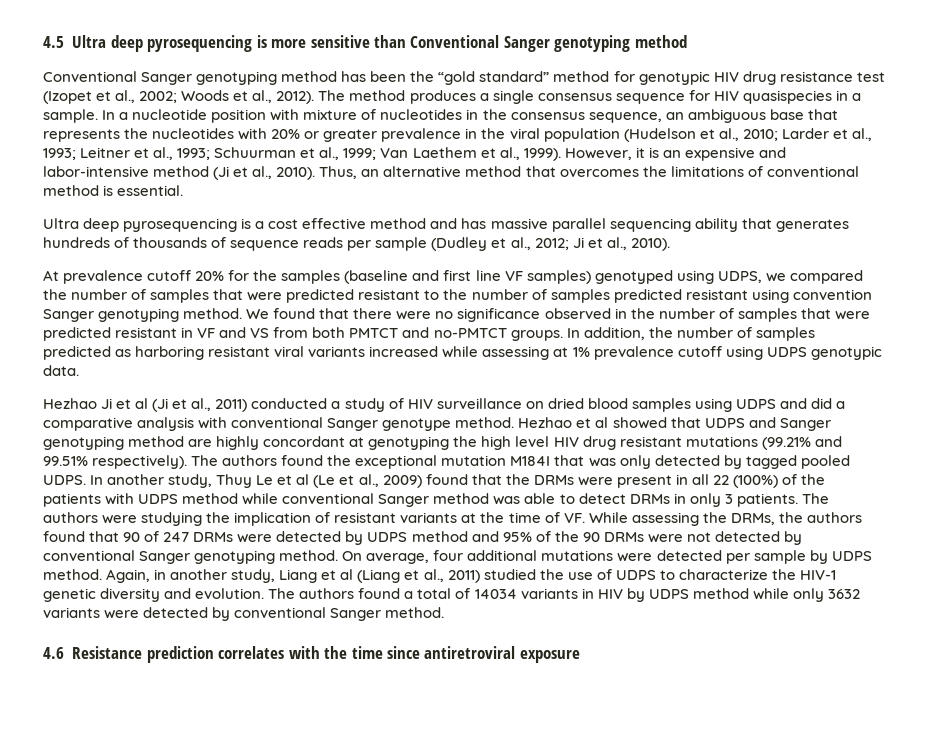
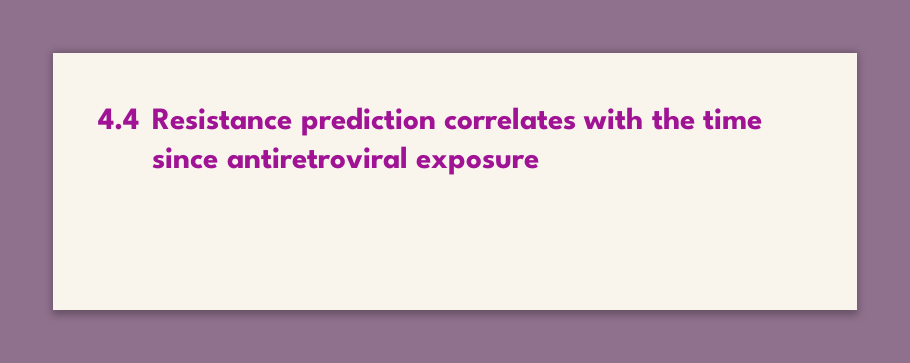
- 4.5 Ultra deep pyrosequencing is more sensitive than Conventional Sanger genotyping method
- Conventional Sanger genotyping method has been the “gold standard” method for genotypic HIV drug resistance test (Izopet et al., 2002; Woods et al., 2012). The method produces a single consensus sequence for HIV quasispecies in a sample. In a nucleotide position with mixture of nucleotides in the consensus sequence, an ambiguous base that represents the nucleotides with 20% or greater prevalence in the viral population (Hudelson et al., 2010; Larder et al., 1993; Leitner et al., 1993; Schuurman et al., 1999; Van Laethem et al., 1999). However, it is an expensive and labor-intensive method (Ji et al., 2010). Thus, an alternative method that overcomes the limitations of conventional method is essential.
- Ultra deep pyrosequencing is a cost effective method and has massive parallel sequencing ability that generates hundreds of thousands of sequence reads per sample (Dudley et al., 2012; Ji et al., 2010).
- At prevalence cutoff 20% for the samples (baseline and first line VF samples) genotyped using UDPS, we compared the number of samples that were predicted resistant to the number of samples predicted resistant using convention Sanger genotyping method. We found that there were no significance observed in the number of samples that were predicted resistant in VF and VS from both PMTCT and no-PMTCT groups. In addition, the number of samples predicted as harboring resistant viral variants increased while assessing at 1% prevalence cutoff using UDPS genotypic data.
- Hezhao Ji et al (Ji et al., 2011) conducted a study of HIV surveillance on dried blood samples using UDPS and did a comparative analysis with conventional Sanger genotype method. Hezhao et al showed that UDPS and Sanger genotyping method are highly concordant at genotyping the high level HIV drug resistant mutations (99.21% and 99.51% respectively). The authors found the exceptional mutation M184I that was only detected by tagged pooled UDPS. In another study, Thuy Le et al (Le et al., 2009) found that the DRMs were present in all 22 (100%) of the patients with UDPS method while conventional Sanger method was able to detect DRMs in only 3 patients. The authors were studying the implication of resistant variants at the time of VF. While assessing the DRMs, the authors found that 90 of 247 DRMs were detected by UDPS method and 95% of the 90 DRMs were not detected by conventional Sanger genotyping method. On average, four additional mutations were detected per sample by UDPS method. Again, in another study, Liang et al (Liang et al., 2011) studied the use of UDPS to characterize the HIV-1 genetic diversity and evolution. The authors found a total of 14034 variants in HIV by UDPS method while only 3632 variants were detected by conventional Sanger method.
- 4.6 Resistance prediction correlates with the time since antiretroviral exposure
+ 4.4 Resistance prediction correlates with the time since antiretroviral exposure

